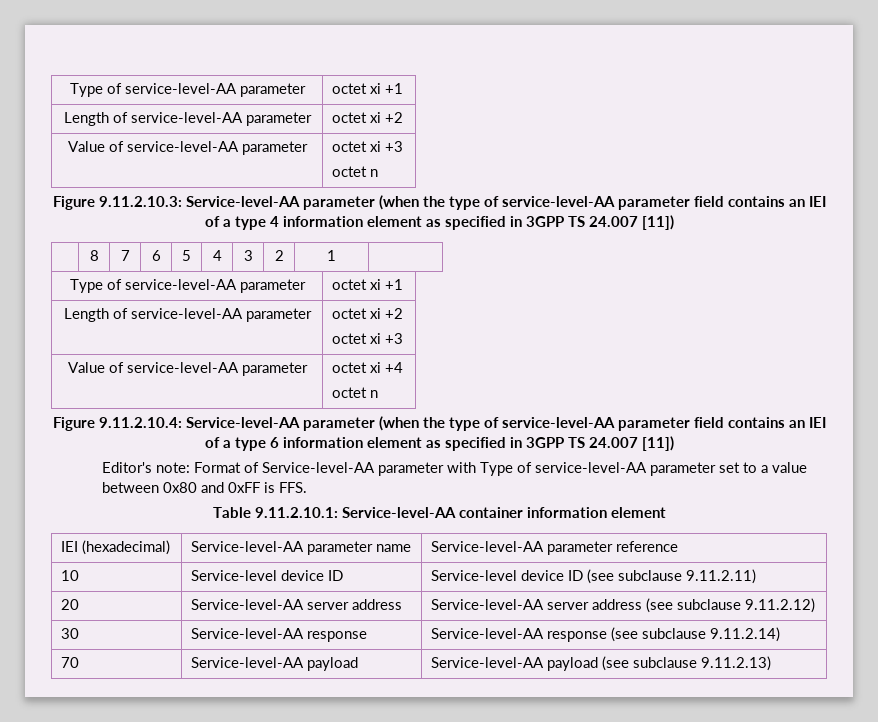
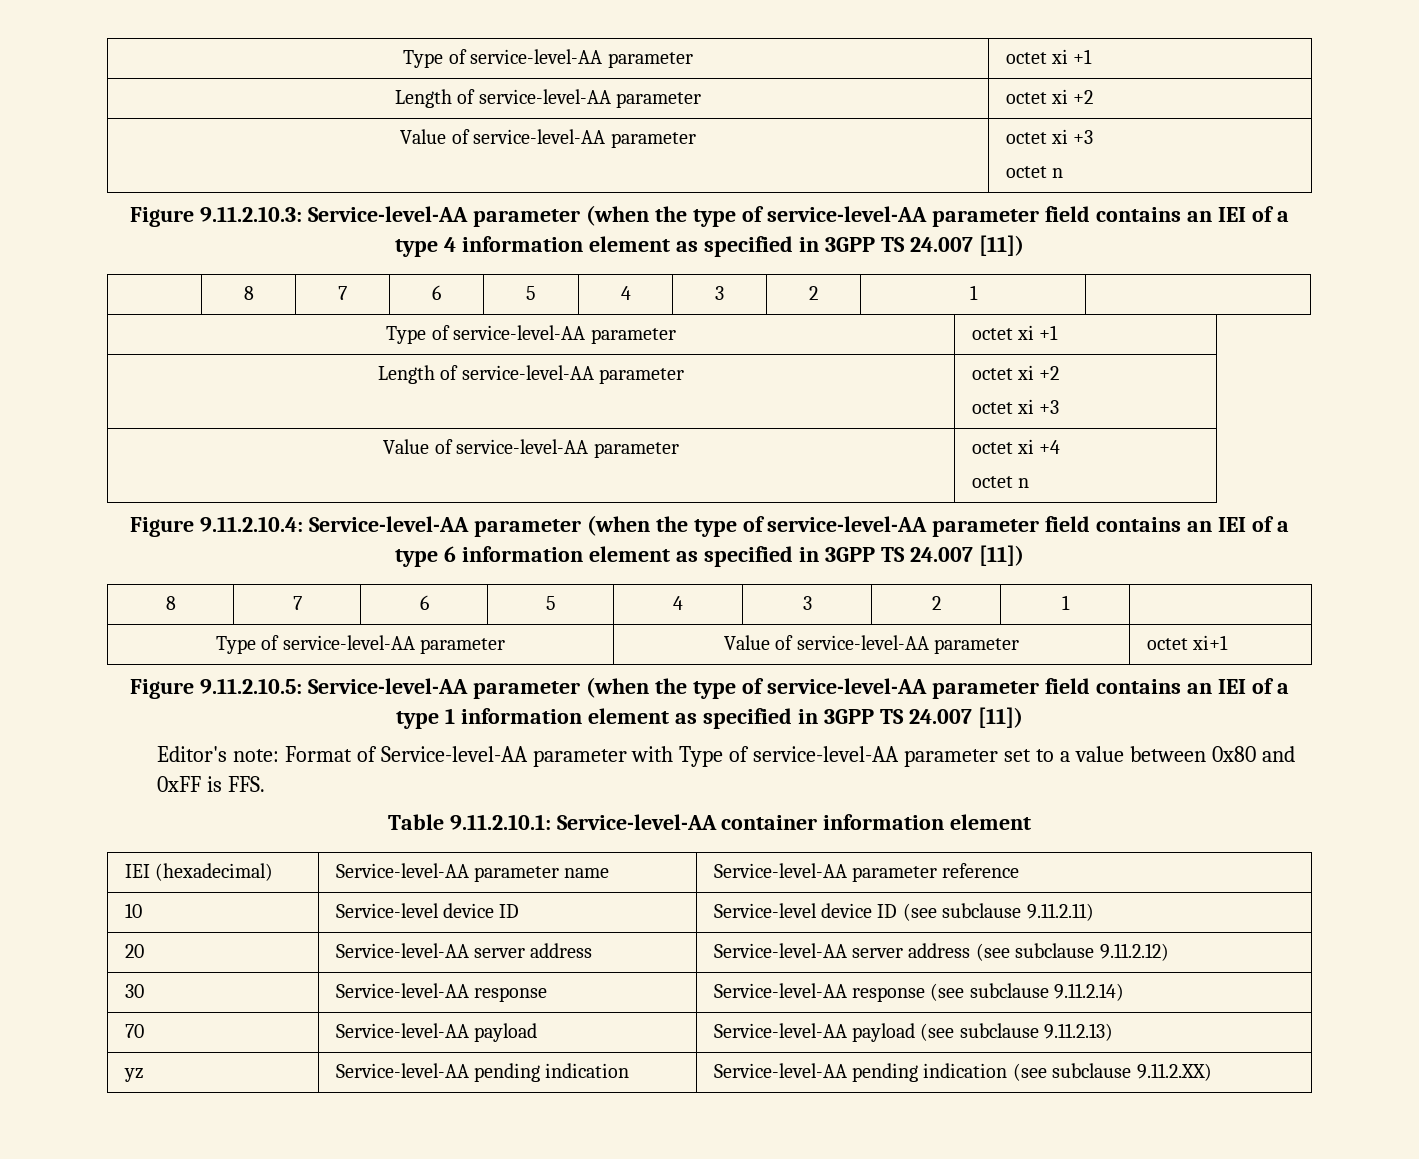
  Figure 9.11.2.10.4: Service-level-AA parameter (when the type of service-level-AA parameter field contains an IEI of a type 6 information element as specified in 3GPP TS 24.007 [11])
+ 8 | 7 | 6 | 5 | 4 | 3 | 2 | 1 |
+ Type of service-level-AA parameter | Value of service-level-AA parameter | octet xi+1
+ Figure 9.11.2.10.5: Service-level-AA parameter (when the type of service-level-AA parameter field contains an IEI of a type 1 information element as specified in 3GPP TS 24.007 [11])
+ yz | Service-level-AA pending indication | Service-level-AA pending indication (see subclause 9.11.2.XX)

